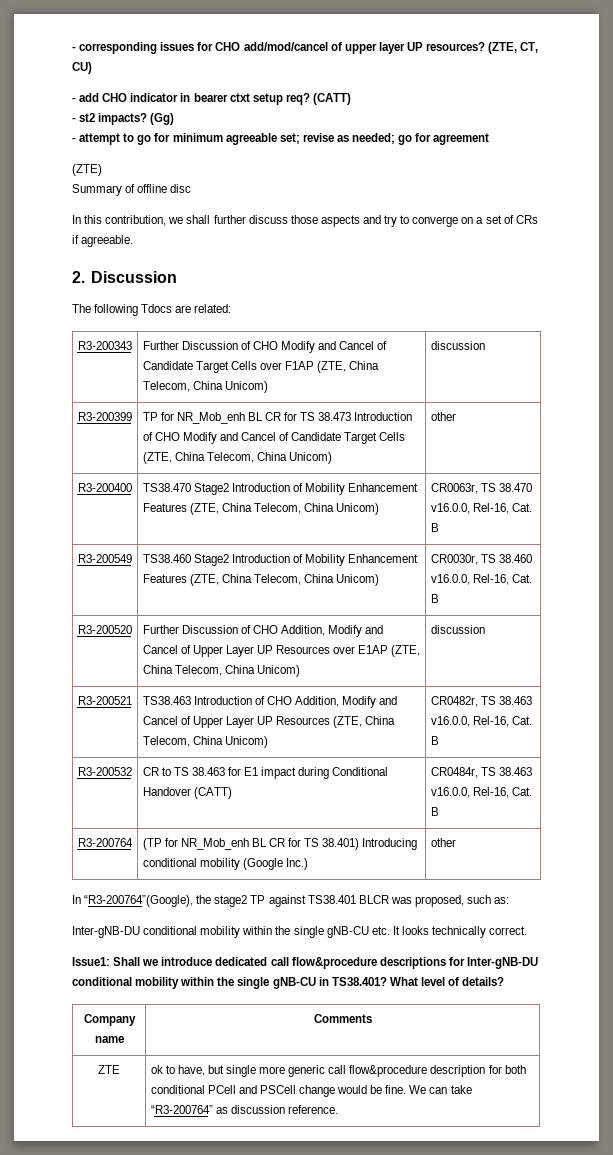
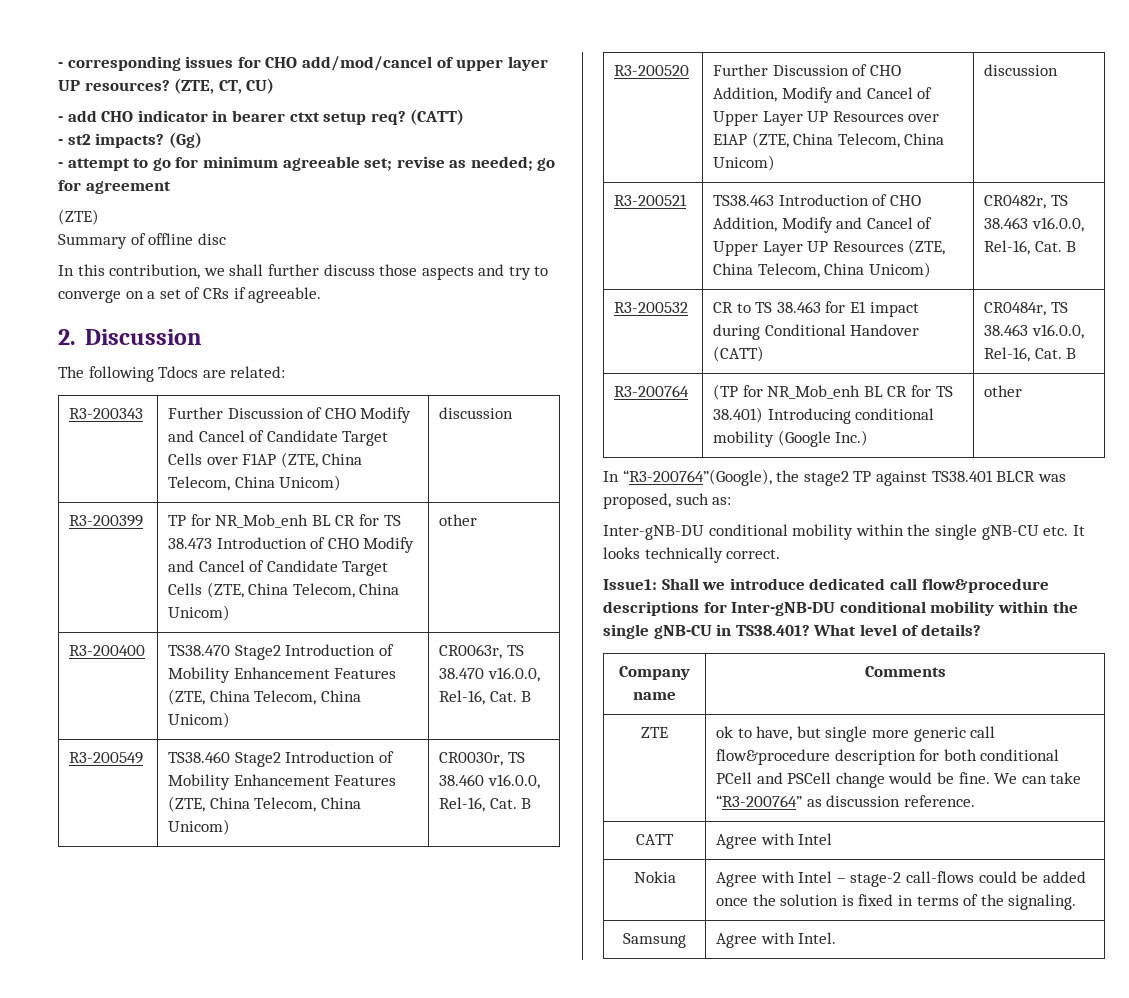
+ CATT | Agree with Intel
+ Nokia | Agree with Intel – stage-2 call-flows could be added once the solution is fixed in terms of the signaling.
+ Samsung | Agree with Intel.

